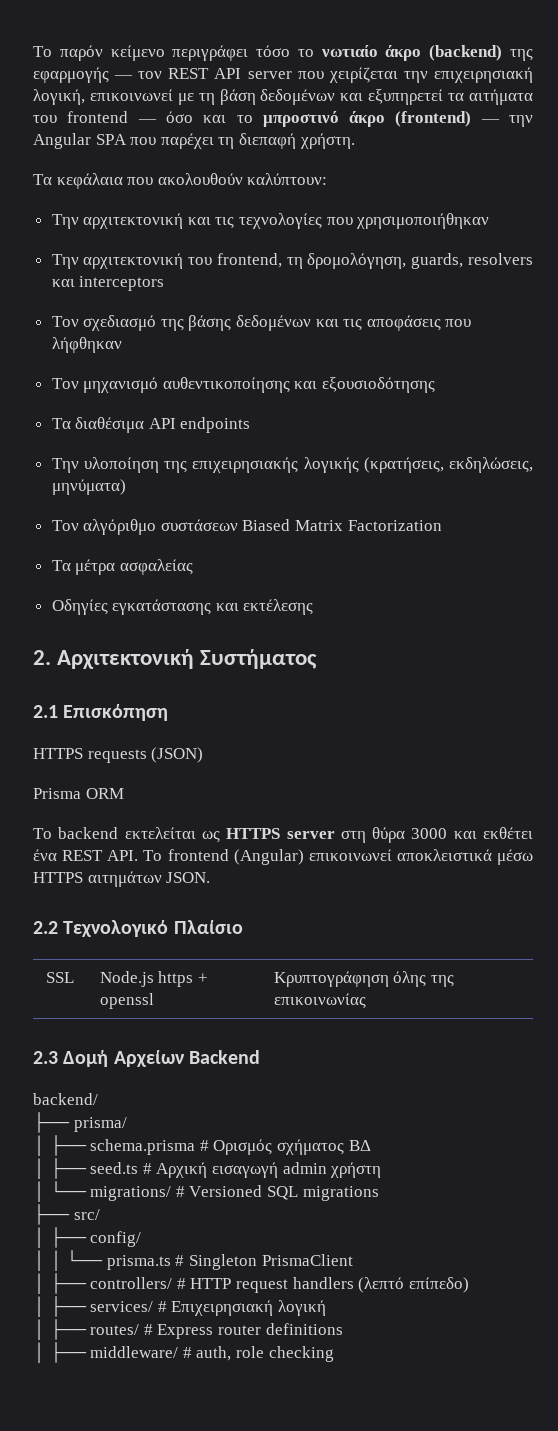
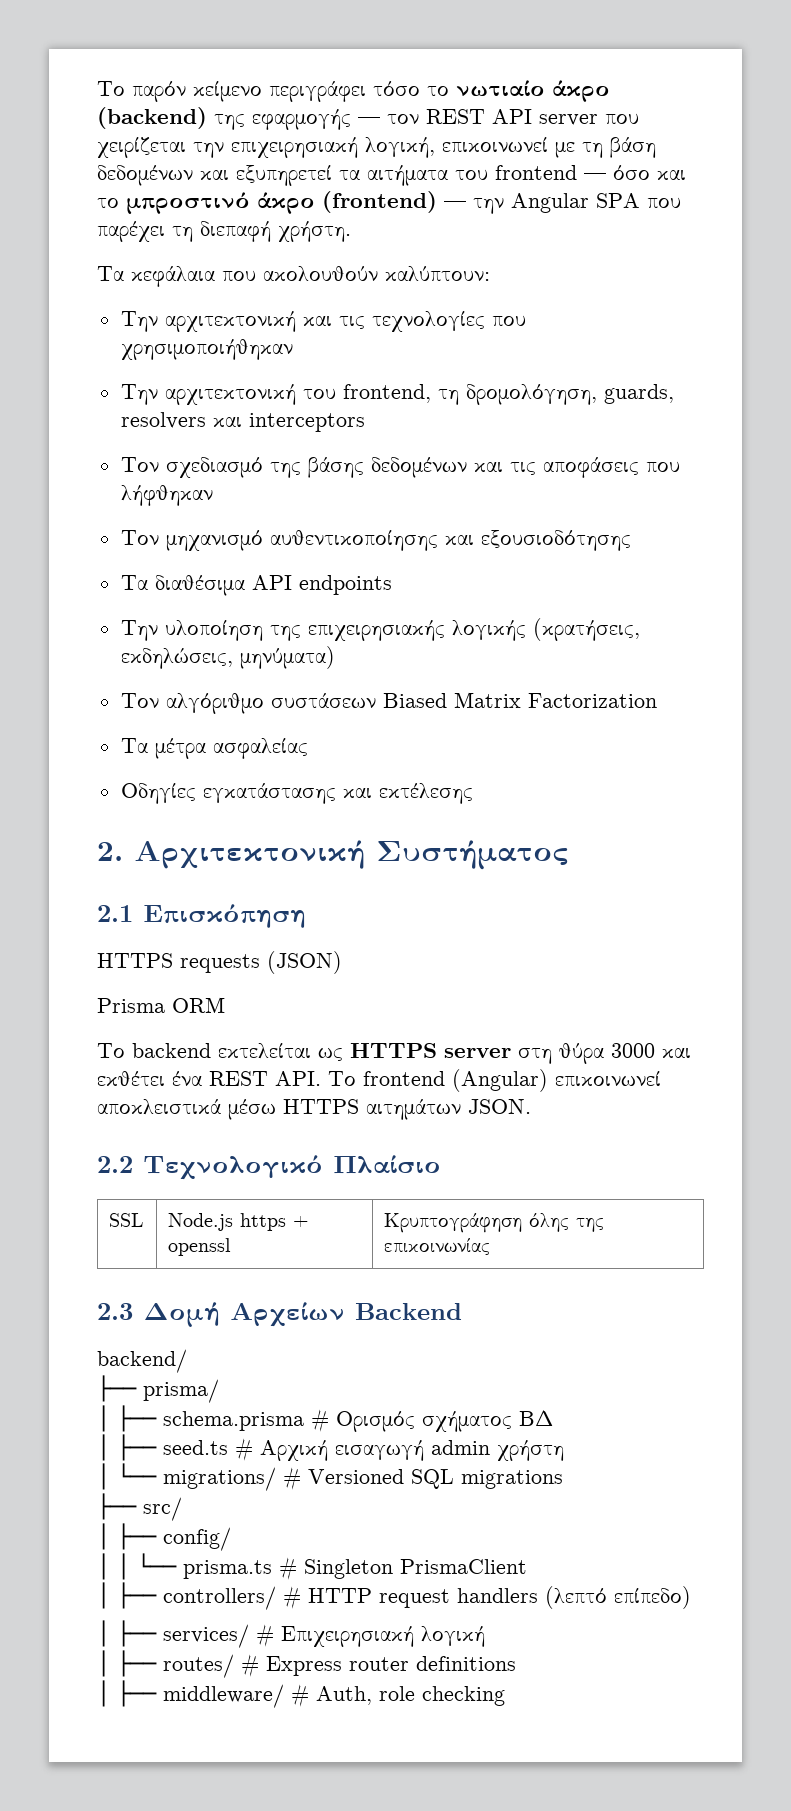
- │ ├── middleware/ # auth, role checking
+ │ ├── middleware/ # Auth, role checking

